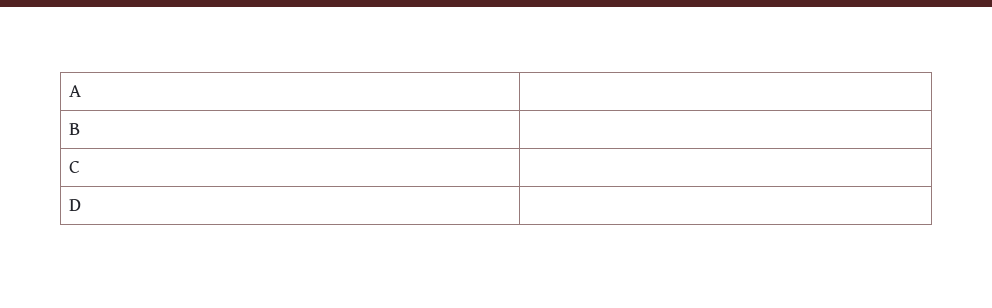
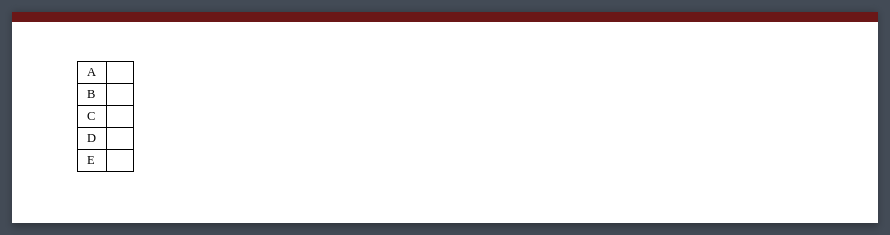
+ E |

